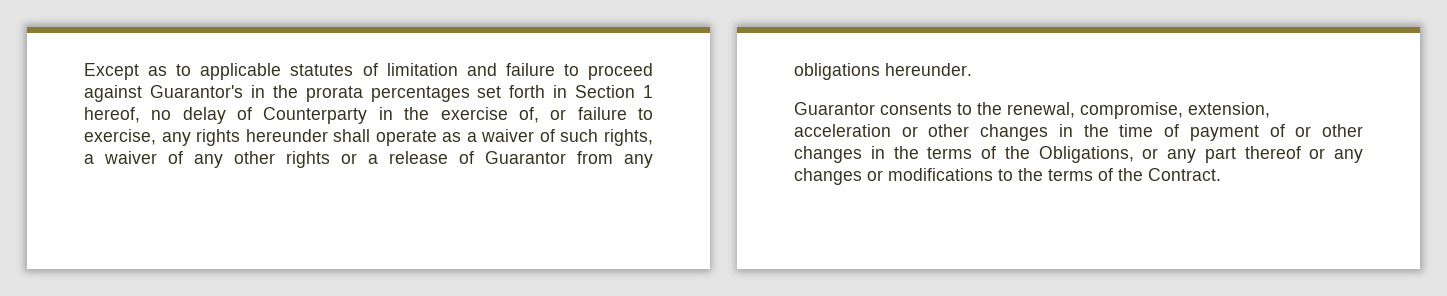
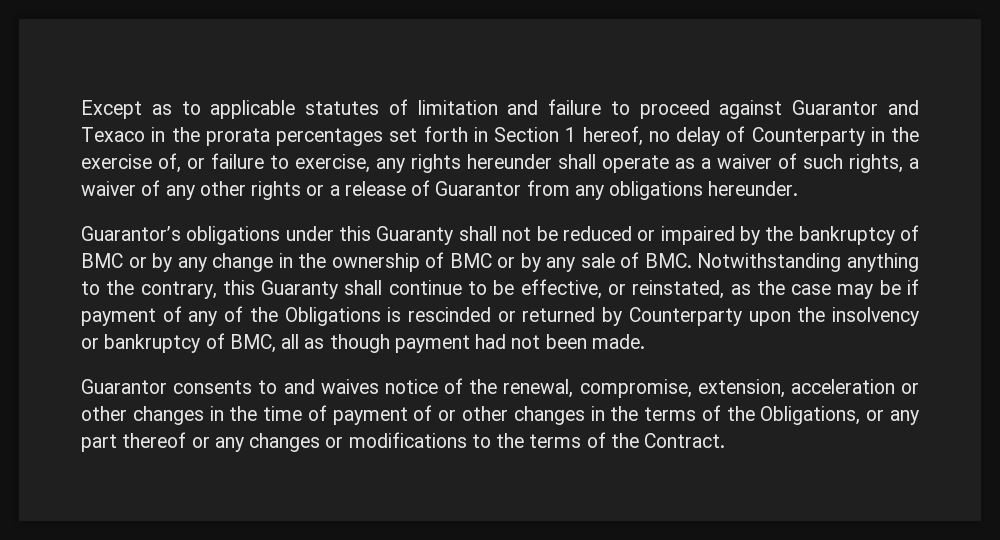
- Except as to applicable statutes of limitation and failure to proceed against Guarantor's in the prorata percentages set forth in Section 1 hereof, no delay of Counterparty in the exercise of, or failure to exercise, any rights hereunder shall operate as a waiver of such rights, a waiver of any other rights or a release of Guarantor from any obligations hereunder.
+ Except as to applicable statutes of limitation and failure to proceed against Guarantor and Texaco in the prorata percentages set forth in Section 1 hereof, no delay of Counterparty in the exercise of, or failure to exercise, any rights hereunder shall operate as a waiver of such rights, a waiver of any other rights or a release of Guarantor from any obligations hereunder.
+ Guarantor’s obligations under this Guaranty shall not be reduced or impaired by the bankruptcy of BMC or by any change in the ownership of BMC or by any sale of BMC. Notwithstanding anything to the contrary, this Guaranty shall continue to be effective, or reinstated, as the case may be if payment of any of the Obligations is rescinded or returned by Counterparty upon the insolvency or bankruptcy of BMC, all as though payment had not been made.
- Guarantor consents to the renewal, compromise, extension, acceleration or other changes in the time of payment of or other changes in the terms of the Obligations, or any part thereof or any changes or modifications to the terms of the Contract.
+ Guarantor consents to and waives notice of the renewal, compromise, extension, acceleration or other changes in the time of payment of or other changes in the terms of the Obligations, or any part thereof or any changes or modifications to the terms of the Contract.

